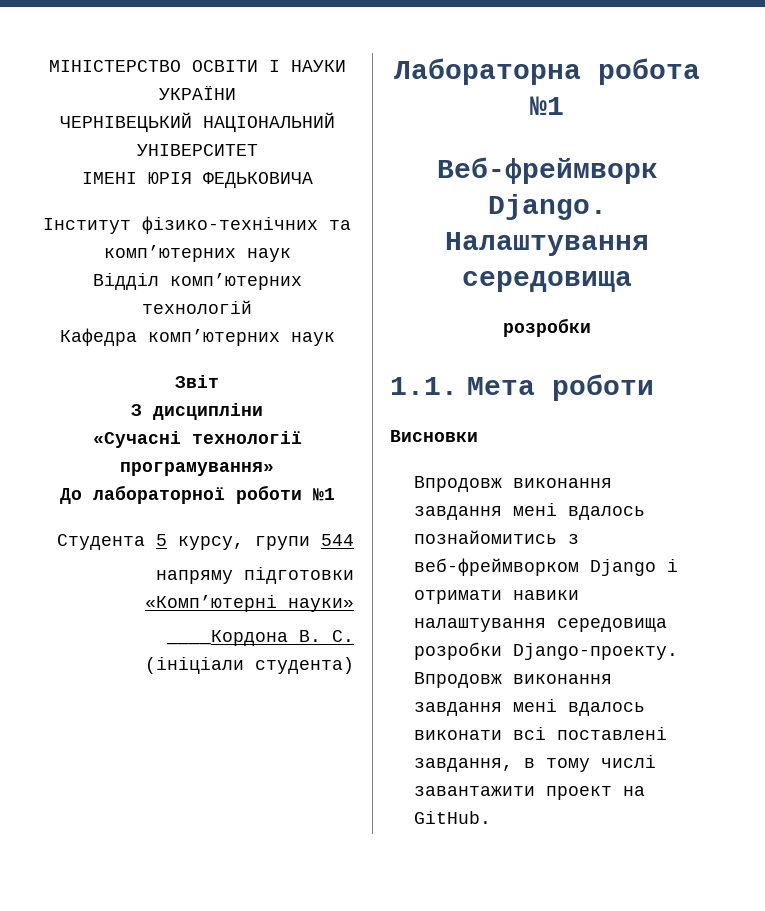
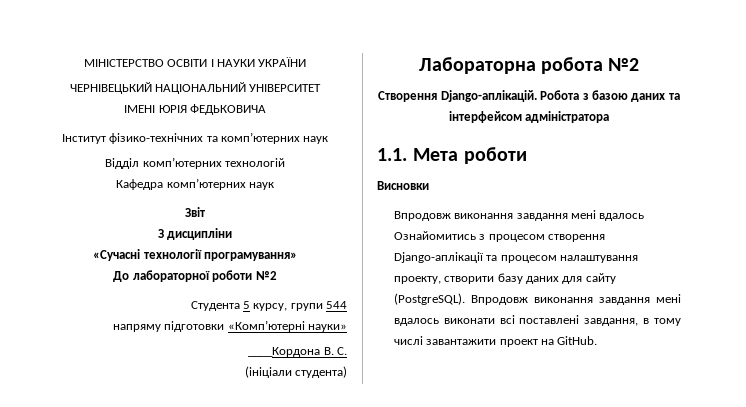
- До лабораторної роботи №1
+ До лабораторної роботи №2
- Лабораторна робота №1
- Веб-фреймворк Django. Налаштування середовища
- розробки
+ Лабораторна робота №2
+ Створення Django-аплікацій. Робота з базою даних та інтерфейсом адміністратора
- Впродовж виконання завдання мені вдалось познайомитись з веб-фреймворком Django і отримати навики налаштування середовища розробки Django-проекту.
+ Впродовж виконання завдання мені вдалось Ознайомитись з процесом створення Django-аплікації та процесом налаштування проекту, створити базу даних для сайту (PostgreSQL).

